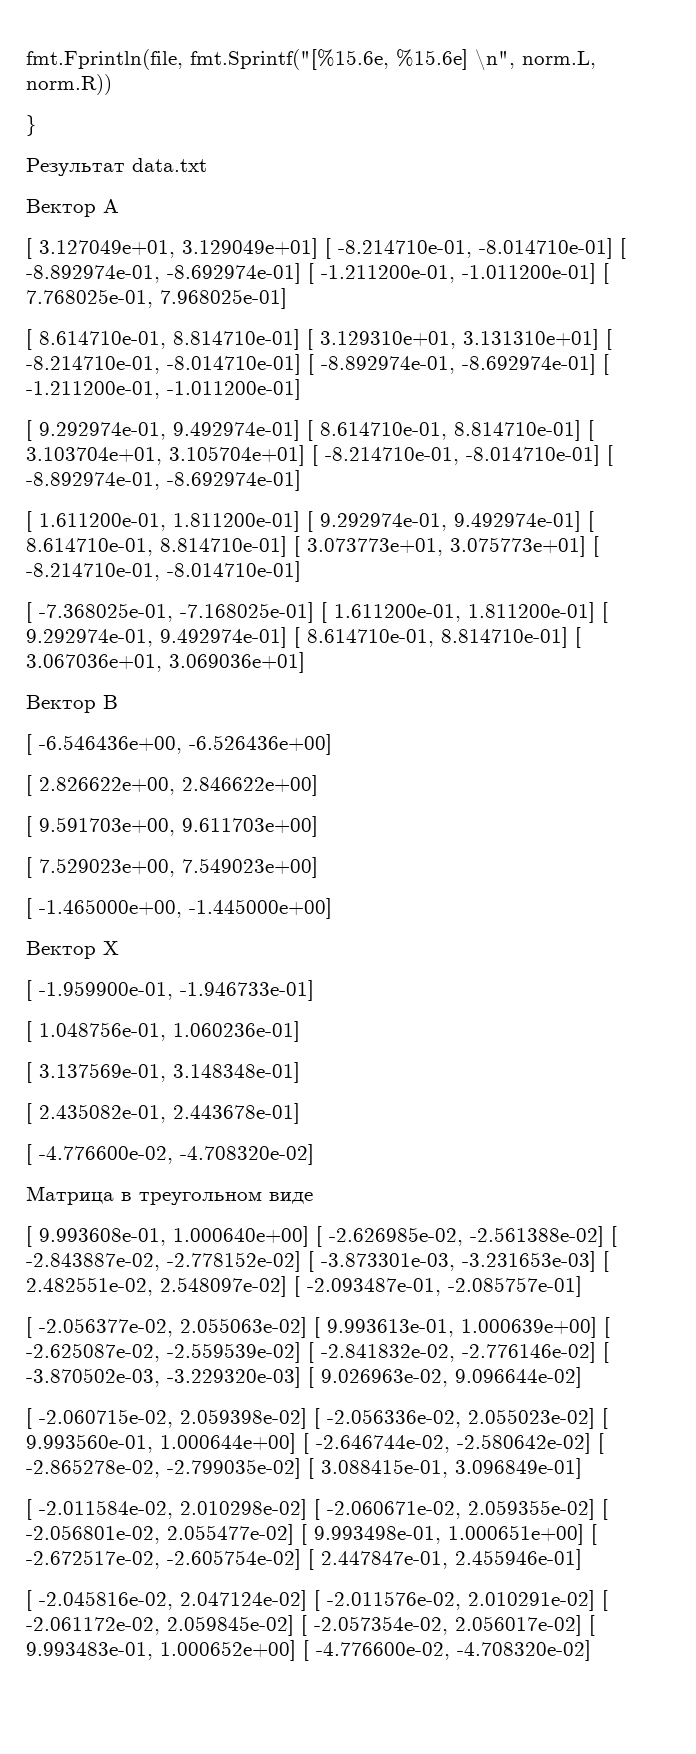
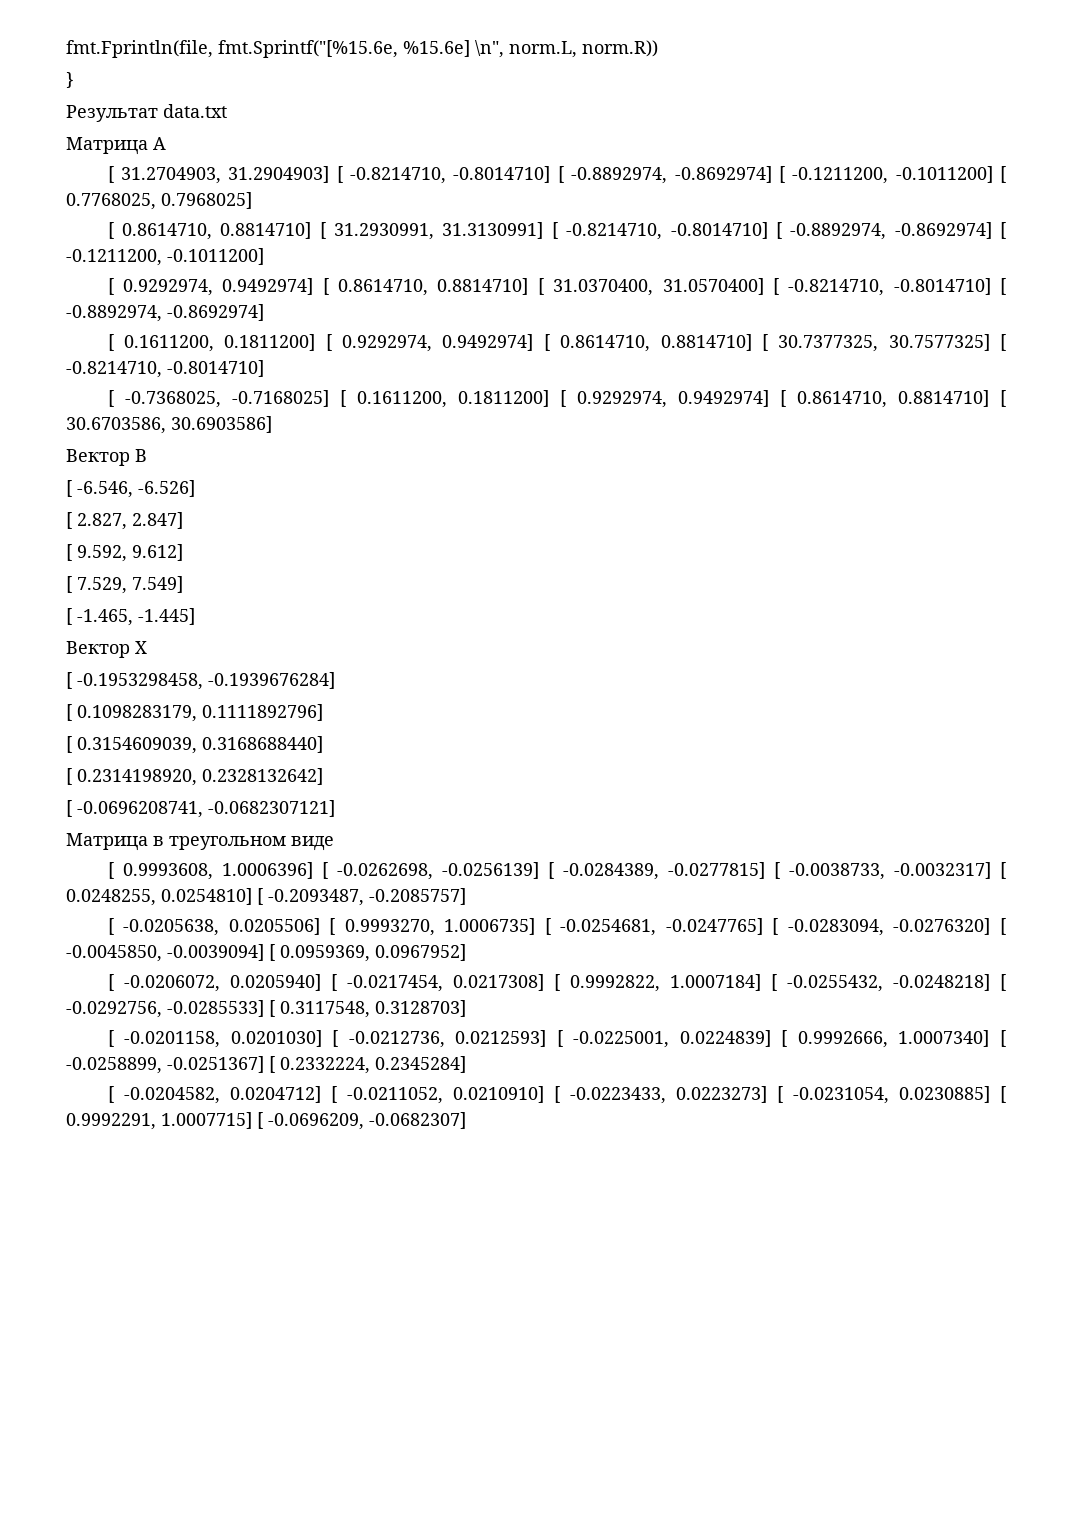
- Вектор А
+ Матрица А
- [ 3.127049e+01, 3.129049e+01] [ -8.214710e-01, -8.014710e-01] [ -8.892974e-01, -8.692974e-01] [ -1.211200e-01, -1.011200e-01] [ 7.768025e-01, 7.968025e-01]
- [ 8.614710e-01, 8.814710e-01] [ 3.129310e+01, 3.131310e+01] [ -8.214710e-01, -8.014710e-01] [ -8.892974e-01, -8.692974e-01] [ -1.211200e-01, -1.011200e-01]
- [ 9.292974e-01, 9.492974e-01] [ 8.614710e-01, 8.814710e-01] [ 3.103704e+01, 3.105704e+01] [ -8.214710e-01, -8.014710e-01] [ -8.892974e-01, -8.692974e-01]
- [ 1.611200e-01, 1.811200e-01] [ 9.292974e-01, 9.492974e-01] [ 8.614710e-01, 8.814710e-01] [ 3.073773e+01, 3.075773e+01] [ -8.214710e-01, -8.014710e-01]
- [ -7.368025e-01, -7.168025e-01] [ 1.611200e-01, 1.811200e-01] [ 9.292974e-01, 9.492974e-01] [ 8.614710e-01, 8.814710e-01] [ 3.067036e+01, 3.069036e+01]
+ [ 31.2704903, 31.2904903] [ -0.8214710, -0.8014710] [ -0.8892974, -0.8692974] [ -0.1211200, -0.1011200] [ 0.7768025, 0.7968025]
+ [ 0.8614710, 0.8814710] [ 31.2930991, 31.3130991] [ -0.8214710, -0.8014710] [ -0.8892974, -0.8692974] [ -0.1211200, -0.1011200]
+ [ 0.9292974, 0.9492974] [ 0.8614710, 0.8814710] [ 31.0370400, 31.0570400] [ -0.8214710, -0.8014710] [ -0.8892974, -0.8692974]
+ [ 0.1611200, 0.1811200] [ 0.9292974, 0.9492974] [ 0.8614710, 0.8814710] [ 30.7377325, 30.7577325] [ -0.8214710, -0.8014710]
+ [ -0.7368025, -0.7168025] [ 0.1611200, 0.1811200] [ 0.9292974, 0.9492974] [ 0.8614710, 0.8814710] [ 30.6703586, 30.6903586]
- [ -6.546436e+00, -6.526436e+00]
- [ 2.826622e+00, 2.846622e+00]
- [ 9.591703e+00, 9.611703e+00]
- [ 7.529023e+00, 7.549023e+00]
- [ -1.465000e+00, -1.445000e+00]
+ [ -6.546, -6.526]
+ [ 2.827, 2.847]
+ [ 9.592, 9.612]
+ [ 7.529, 7.549]
+ [ -1.465, -1.445]
- [ -1.959900e-01, -1.946733e-01]
- [ 1.048756e-01, 1.060236e-01]
- [ 3.137569e-01, 3.148348e-01]
- [ 2.435082e-01, 2.443678e-01]
- [ -4.776600e-02, -4.708320e-02]
+ [ -0.1953298458, -0.1939676284]
+ [ 0.1098283179, 0.1111892796]
+ [ 0.3154609039, 0.3168688440]
+ [ 0.2314198920, 0.2328132642]
+ [ -0.0696208741, -0.0682307121]
- [ 9.993608e-01, 1.000640e+00] [ -2.626985e-02, -2.561388e-02] [ -2.843887e-02, -2.778152e-02] [ -3.873301e-03, -3.231653e-03] [ 2.482551e-02, 2.548097e-02] [ -2.093487e-01, -2.085757e-01]
- [ -2.056377e-02, 2.055063e-02] [ 9.993613e-01, 1.000639e+00] [ -2.625087e-02, -2.559539e-02] [ -2.841832e-02, -2.776146e-02] [ -3.870502e-03, -3.229320e-03] [ 9.026963e-02, 9.096644e-02]
- [ -2.060715e-02, 2.059398e-02] [ -2.056336e-02, 2.055023e-02] [ 9.993560e-01, 1.000644e+00] [ -2.646744e-02, -2.580642e-02] [ -2.865278e-02, -2.799035e-02] [ 3.088415e-01, 3.096849e-01]
- [ -2.011584e-02, 2.010298e-02] [ -2.060671e-02, 2.059355e-02] [ -2.056801e-02, 2.055477e-02] [ 9.993498e-01, 1.000651e+00] [ -2.672517e-02, -2.605754e-02] [ 2.447847e-01, 2.455946e-01]
- [ -2.045816e-02, 2.047124e-02] [ -2.011576e-02, 2.010291e-02] [ -2.061172e-02, 2.059845e-02] [ -2.057354e-02, 2.056017e-02] [ 9.993483e-01, 1.000652e+00] [ -4.776600e-02, -4.708320e-02]
+ [ 0.9993608, 1.0006396] [ -0.0262698, -0.0256139] [ -0.0284389, -0.0277815] [ -0.0038733, -0.0032317] [ 0.0248255, 0.0254810] [ -0.2093487, -0.2085757]
+ [ -0.0205638, 0.0205506] [ 0.9993270, 1.0006735] [ -0.0254681, -0.0247765] [ -0.0283094, -0.0276320] [ -0.0045850, -0.0039094] [ 0.0959369, 0.0967952]
+ [ -0.0206072, 0.0205940] [ -0.0217454, 0.0217308] [ 0.9992822, 1.0007184] [ -0.0255432, -0.0248218] [ -0.0292756, -0.0285533] [ 0.3117548, 0.3128703]
+ [ -0.0201158, 0.0201030] [ -0.0212736, 0.0212593] [ -0.0225001, 0.0224839] [ 0.9992666, 1.0007340] [ -0.0258899, -0.0251367] [ 0.2332224, 0.2345284]
+ [ -0.0204582, 0.0204712] [ -0.0211052, 0.0210910] [ -0.0223433, 0.0223273] [ -0.0231054, 0.0230885] [ 0.9992291, 1.0007715] [ -0.0696209, -0.0682307]

